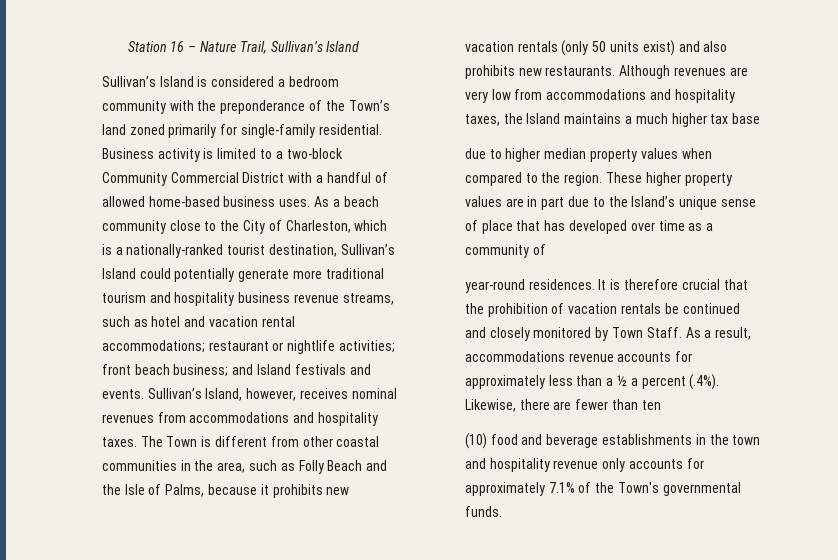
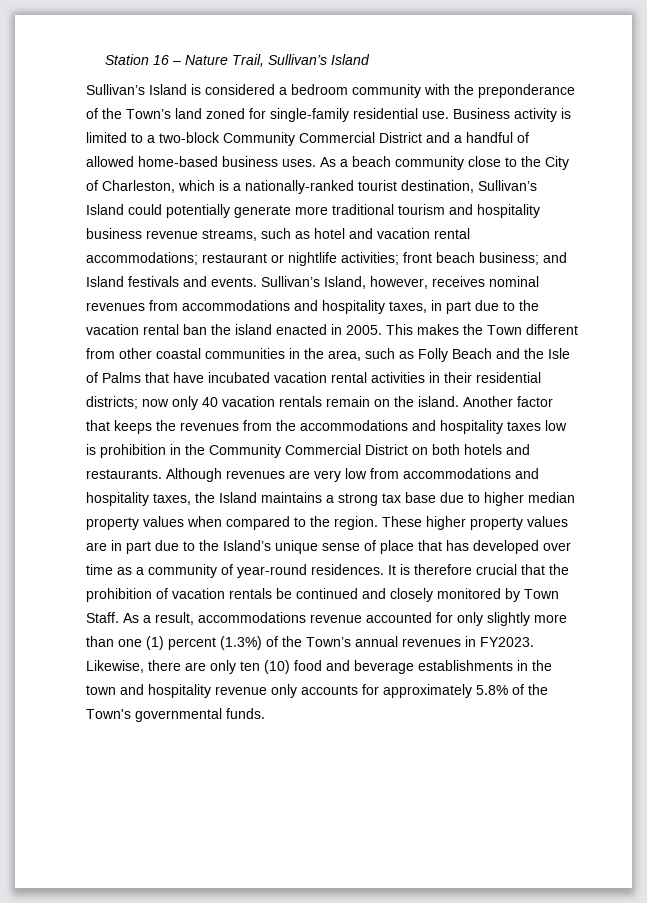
- Sullivan’s Island is considered a bedroom community with the preponderance of the Town’s land zoned primarily for single-family residential.
+ Sullivan’s Island is considered a bedroom community with the preponderance of the Town’s land zoned for single-family residential use.
- Business activity is limited to a two-block Community Commercial District with a handful of allowed home-based business uses.
+ Business activity is limited to a two-block Community Commercial District and a handful of allowed home-based business uses.
- Sullivan’s Island, however, receives nominal revenues from accommodations and hospitality taxes. The Town is different from other coastal communities in the area, such as Folly Beach and the Isle of Palms, because it prohibits new vacation rentals (only 50 units exist) and also prohibits new restaurants.
+ Sullivan’s Island, however, receives nominal revenues from accommodations and hospitality taxes, in part due to the vacation rental ban the island enacted in 2005. This makes the Town different from other coastal communities in the area, such as Folly Beach and the Isle of Palms that have incubated vacation rental activities in their residential districts; now only 40 vacation rentals remain on the island. Another factor that keeps the revenues from the accommodations and hospitality taxes low is prohibition in the Community Commercial District on both hotels and restaurants.
- Although revenues are very low from accommodations and hospitality taxes, the Island maintains a much higher tax base
- due to higher median property values when compared to the region.
+ Although revenues are very low from accommodations and hospitality taxes, the Island maintains a strong tax base due to higher median property values when compared to the region.
- These higher property values are in part due to the Island’s unique sense of place that has developed over time as a community of
- year-round residences.
+ These higher property values are in part due to the Island’s unique sense of place that has developed over time as a community of year-round residences.
- As a result, accommodations revenue accounts for approximately less than a ½ a percent (.4%). Likewise, there are fewer than ten
- (10) food and beverage establishments in the town and hospitality revenue only accounts for approximately 7.1% of the Town's governmental funds.
+ As a result, accommodations revenue accounted for only slightly more than one (1) percent (1.3%) of the Town’s annual revenues in FY2023. Likewise, there are only ten (10) food and beverage establishments in the town and hospitality revenue only accounts for approximately 5.8% of the Town's governmental funds.

